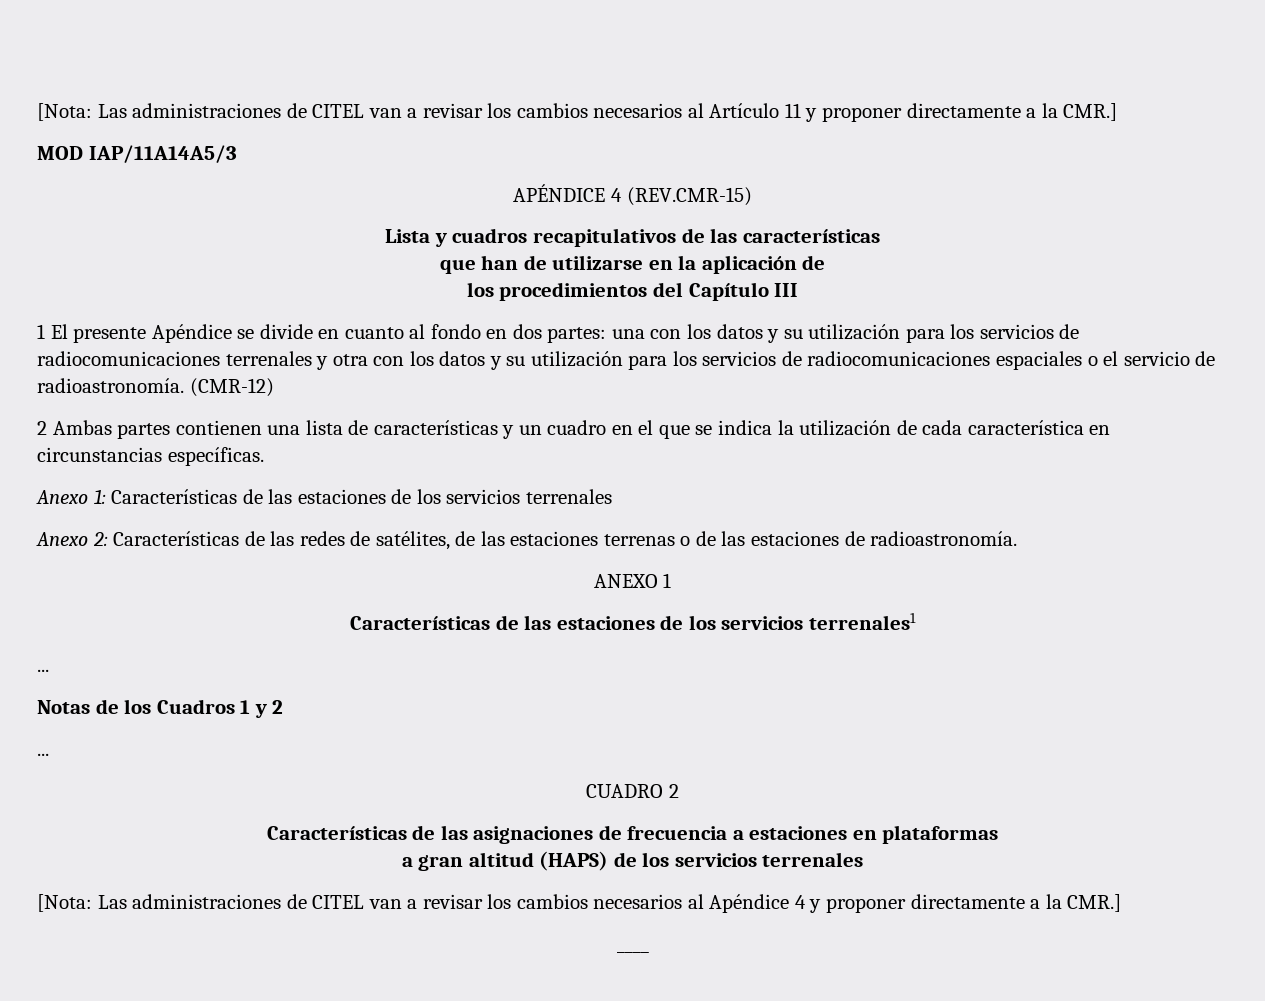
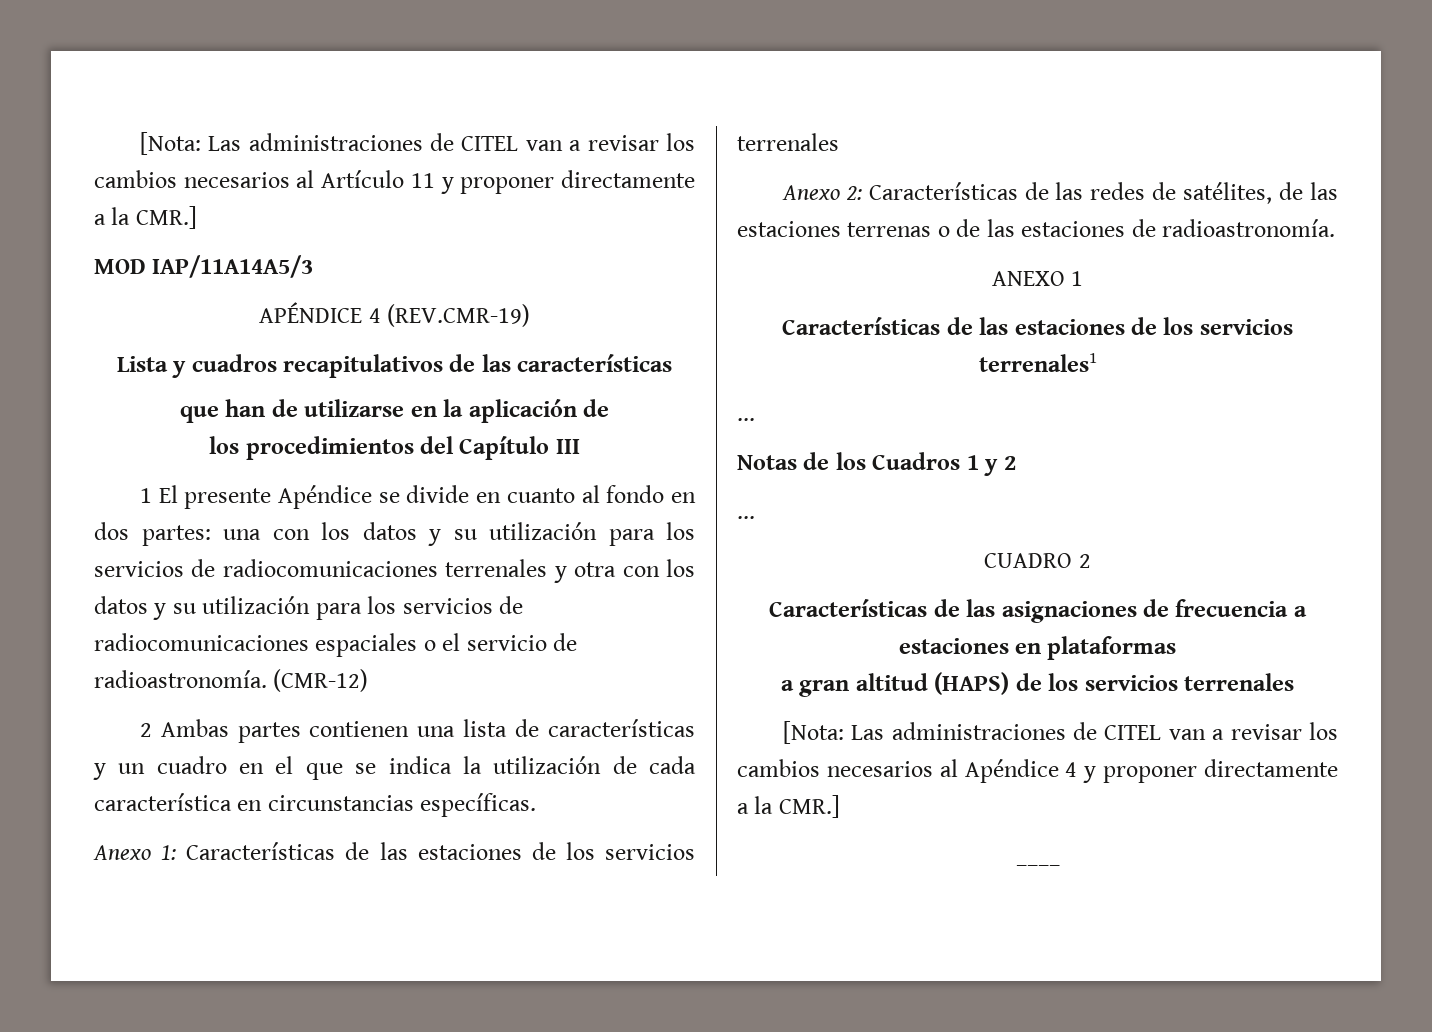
- APÉNDICE 4 (REV.CMR-15)
+ APÉNDICE 4 (REV.CMR-19)

